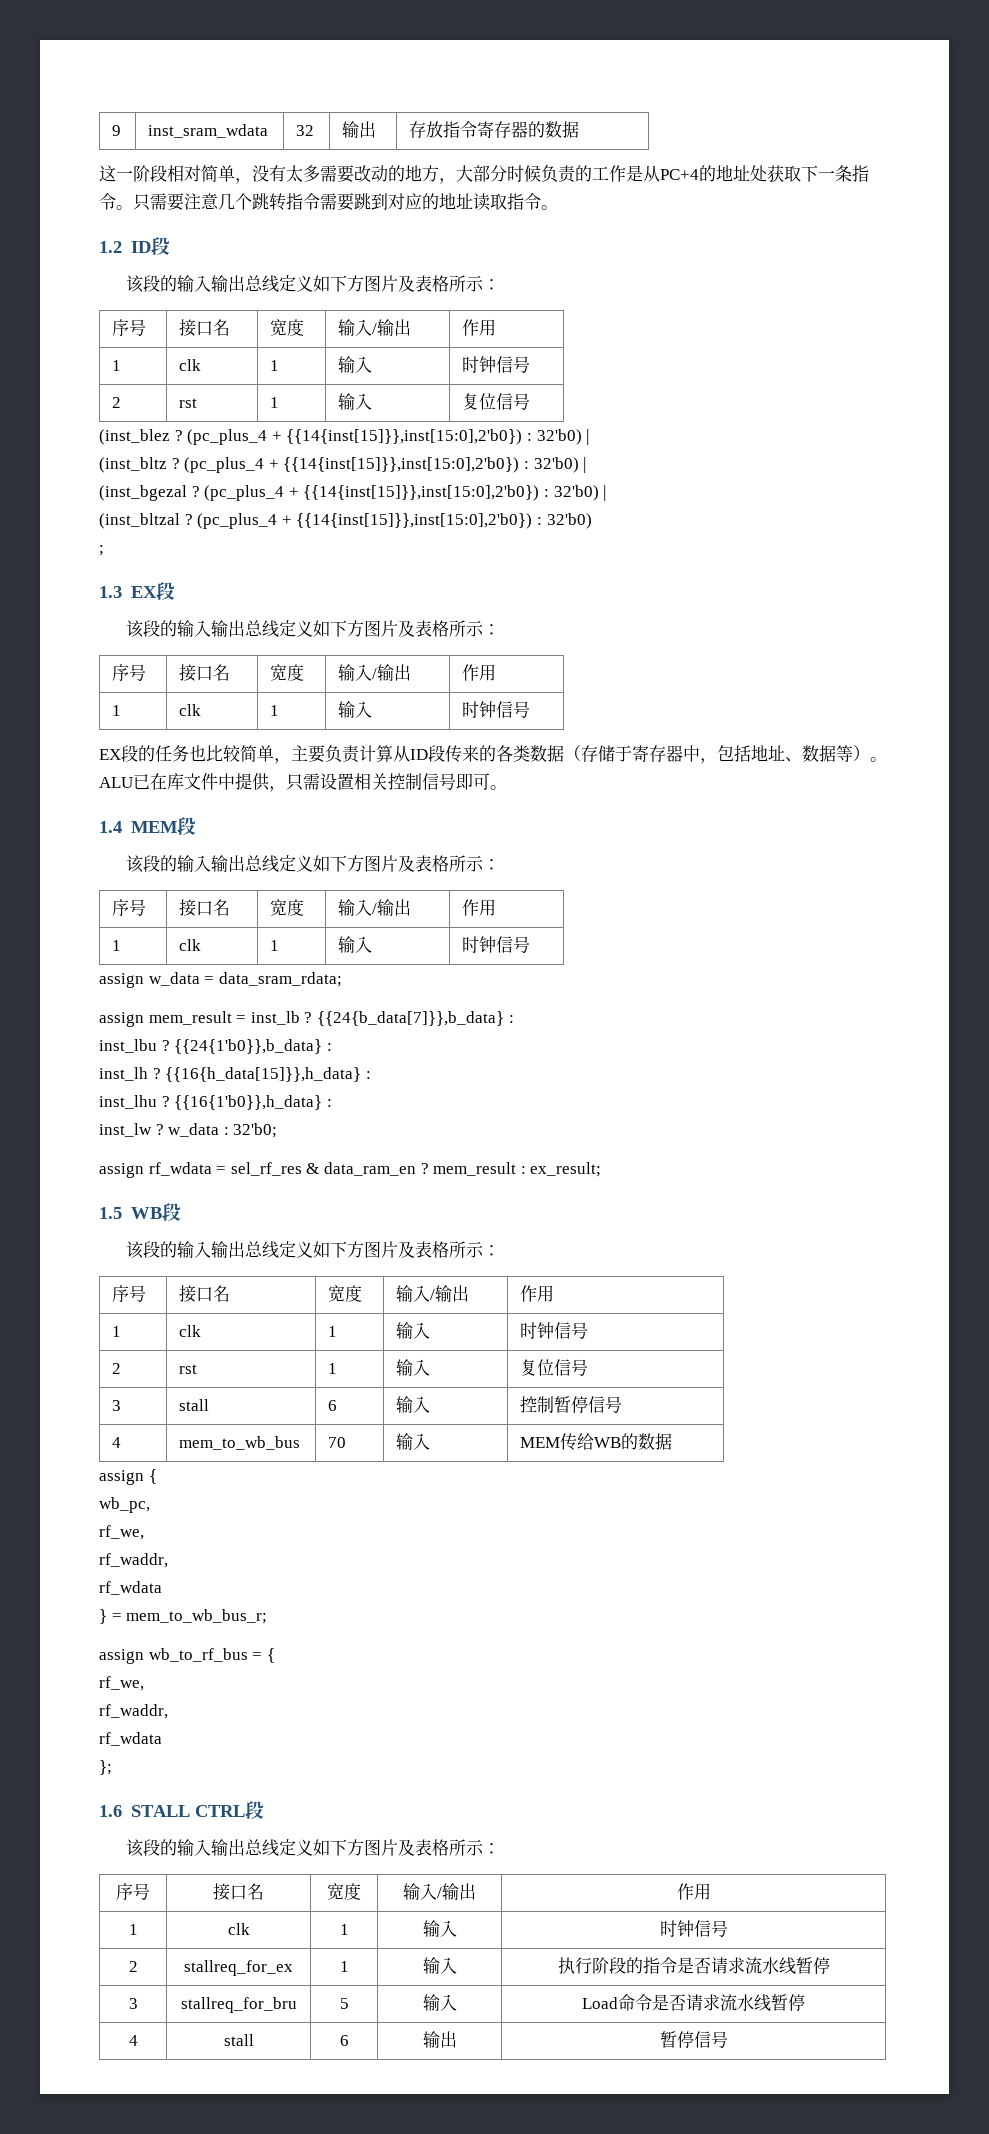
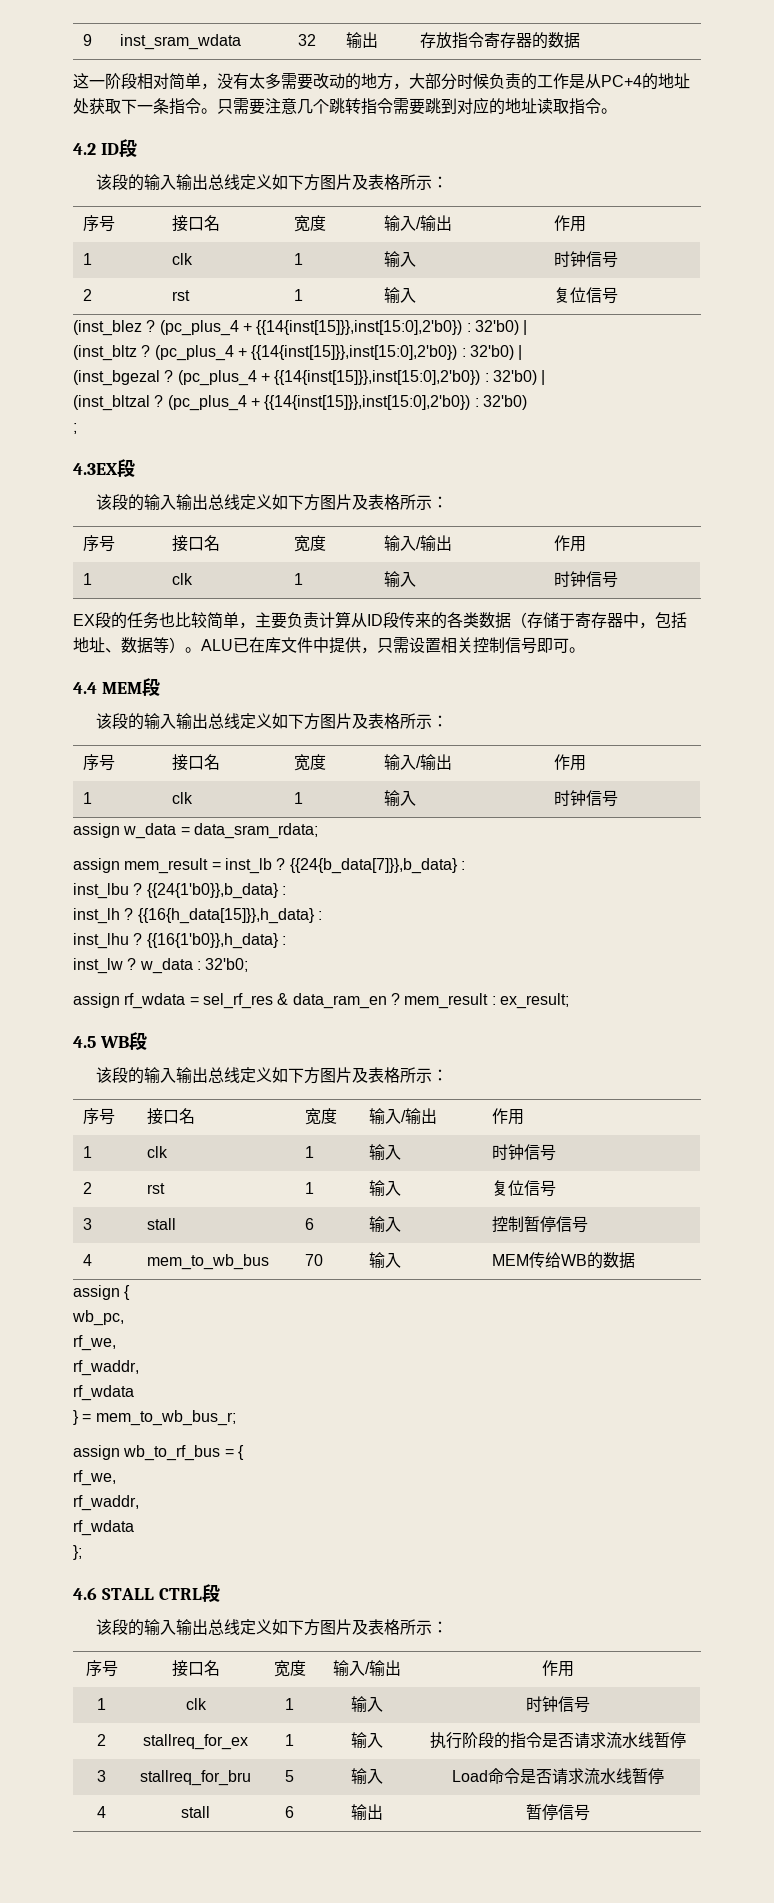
- 1.2 ID段
+ 4.2 ID段
- 1.3 EX段
+ 4.3EX段
- 1.4 MEM段
+ 4.4 MEM段
- 1.5 WB段
+ 4.5 WB段
- 1.6 STALL CTRL段
+ 4.6 STALL CTRL段

